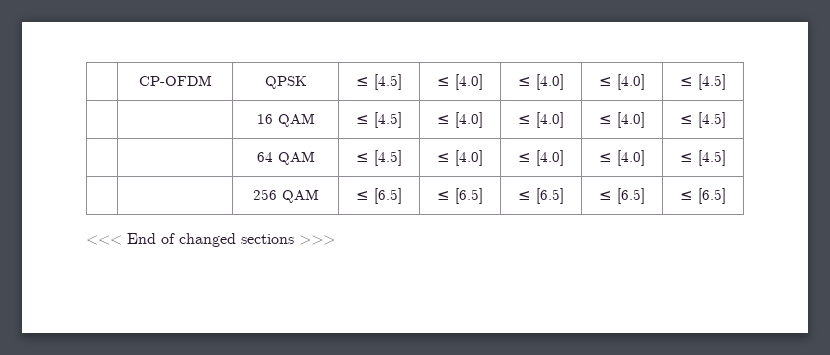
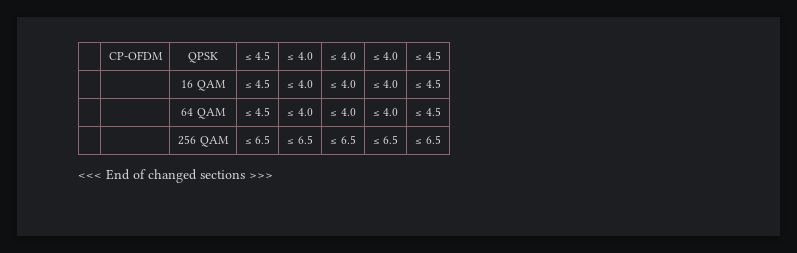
- | CP-OFDM | QPSK | ≤ [4.5] | ≤ [4.0] | ≤ [4.0] | ≤ [4.0] | ≤ [4.5]
+ | CP-OFDM | QPSK | ≤ 4.5 | ≤ 4.0 | ≤ 4.0 | ≤ 4.0 | ≤ 4.5
- | | 16 QAM | ≤ [4.5] | ≤ [4.0] | ≤ [4.0] | ≤ [4.0] | ≤ [4.5]
+ | | 16 QAM | ≤ 4.5 | ≤ 4.0 | ≤ 4.0 | ≤ 4.0 | ≤ 4.5
- | | 64 QAM | ≤ [4.5] | ≤ [4.0] | ≤ [4.0] | ≤ [4.0] | ≤ [4.5]
+ | | 64 QAM | ≤ 4.5 | ≤ 4.0 | ≤ 4.0 | ≤ 4.0 | ≤ 4.5
- | | 256 QAM | ≤ [6.5] | ≤ [6.5] | ≤ [6.5] | ≤ [6.5] | ≤ [6.5]
+ | | 256 QAM | ≤ 6.5 | ≤ 6.5 | ≤ 6.5 | ≤ 6.5 | ≤ 6.5

